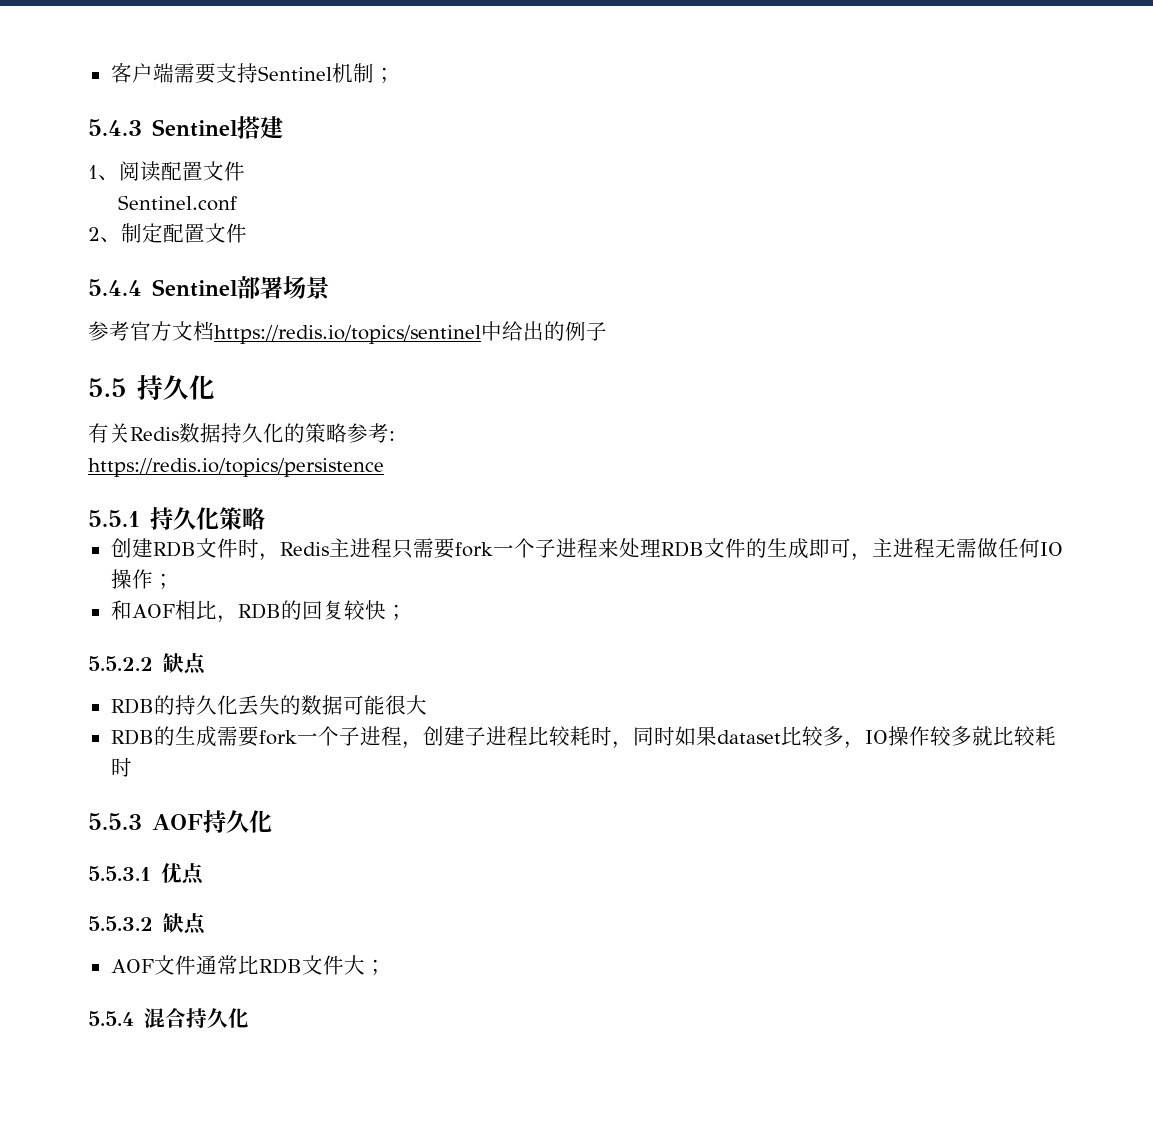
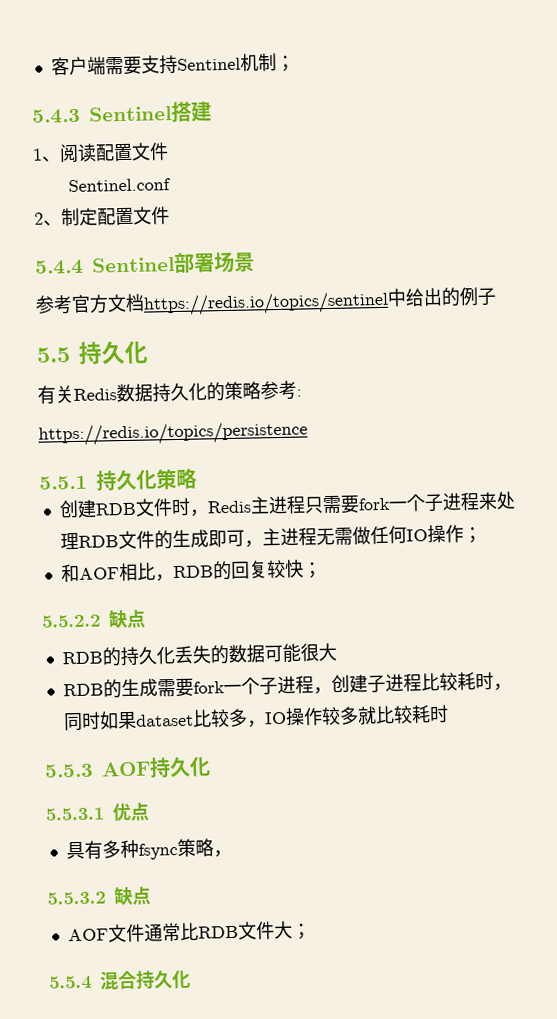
+ 具有多种fsync策略，

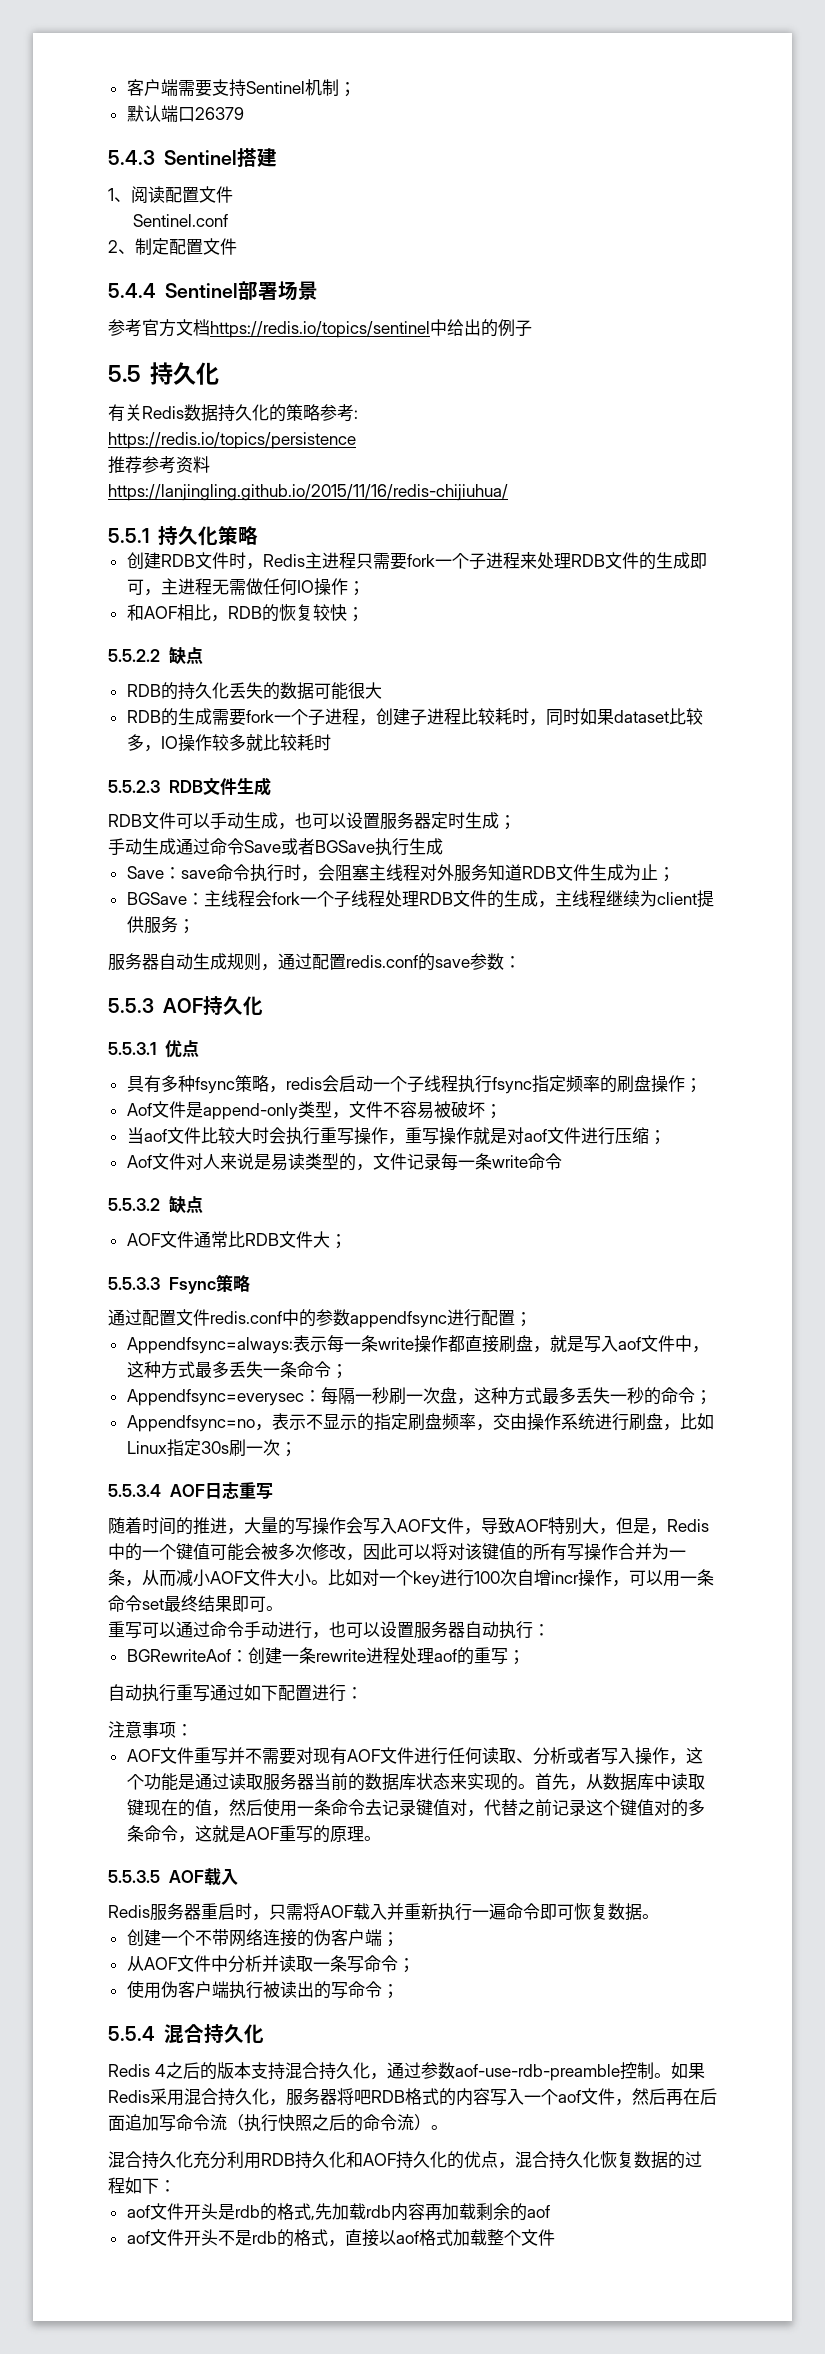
+ 默认端口26379
+ 推荐参考资料
+ https://lanjingling.github.io/2015/11/16/redis-chijiuhua/
- 和AOF相比，RDB的回复较快；
+ 和AOF相比，RDB的恢复较快；
+ 5.5.2.3 RDB文件生成
+ RDB文件可以手动生成，也可以设置服务器定时生成；
+ 手动生成通过命令Save或者BGSave执行生成
+ Save：save命令执行时，会阻塞主线程对外服务知道RDB文件生成为止；
+ BGSave：主线程会fork一个子线程处理RDB文件的生成，主线程继续为client提供服务；
+ 服务器自动生成规则，通过配置redis.conf的save参数：
- 具有多种fsync策略，
+ 具有多种fsync策略，redis会启动一个子线程执行fsync指定频率的刷盘操作；
+ Aof文件是append-only类型，文件不容易被破坏；
+ 当aof文件比较大时会执行重写操作，重写操作就是对aof文件进行压缩；
+ Aof文件对人来说是易读类型的，文件记录每一条write命令
+ 5.5.3.3 Fsync策略
+ 通过配置文件redis.conf中的参数appendfsync进行配置；
+ Appendfsync=always:表示每一条write操作都直接刷盘，就是写入aof文件中，这种方式最多丢失一条命令；
+ Appendfsync=everysec：每隔一秒刷一次盘，这种方式最多丢失一秒的命令；
+ Appendfsync=no，表示不显示的指定刷盘频率，交由操作系统进行刷盘，比如Linux指定30s刷一次；
+ 5.5.3.4 AOF日志重写
+ 随着时间的推进，大量的写操作会写入AOF文件，导致AOF特别大，但是，Redis中的一个键值可能会被多次修改，因此可以将对该键值的所有写操作合并为一条，从而减小AOF文件大小。比如对一个key进行100次自增incr操作，可以用一条命令set最终结果即可。
+ 重写可以通过命令手动进行，也可以设置服务器自动执行：
+ BGRewriteAof：创建一条rewrite进程处理aof的重写；
+ 自动执行重写通过如下配置进行：
+ 注意事项：
+ AOF文件重写并不需要对现有AOF文件进行任何读取、分析或者写入操作，这个功能是通过读取服务器当前的数据库状态来实现的。首先，从数据库中读取键现在的值，然后使用一条命令去记录键值对，代替之前记录这个键值对的多条命令，这就是AOF重写的原理。
+ 5.5.3.5 AOF载入
+ Redis服务器重启时，只需将AOF载入并重新执行一遍命令即可恢复数据。
+ 创建一个不带网络连接的伪客户端；
+ 从AOF文件中分析并读取一条写命令；
+ 使用伪客户端执行被读出的写命令；
  5.5.4混合持久化
+ Redis 4之后的版本支持混合持久化，通过参数aof-use-rdb-preamble控制。如果Redis采用混合持久化，服务器将吧RDB格式的内容写入一个aof文件，然后再在后面追加写命令流（执行快照之后的命令流）。
+ 混合持久化充分利用RDB持久化和AOF持久化的优点，混合持久化恢复数据的过程如下：
+ aof文件开头是rdb的格式,先加载rdb内容再加载剩余的aof
+ aof文件开头不是rdb的格式，直接以aof格式加载整个文件

